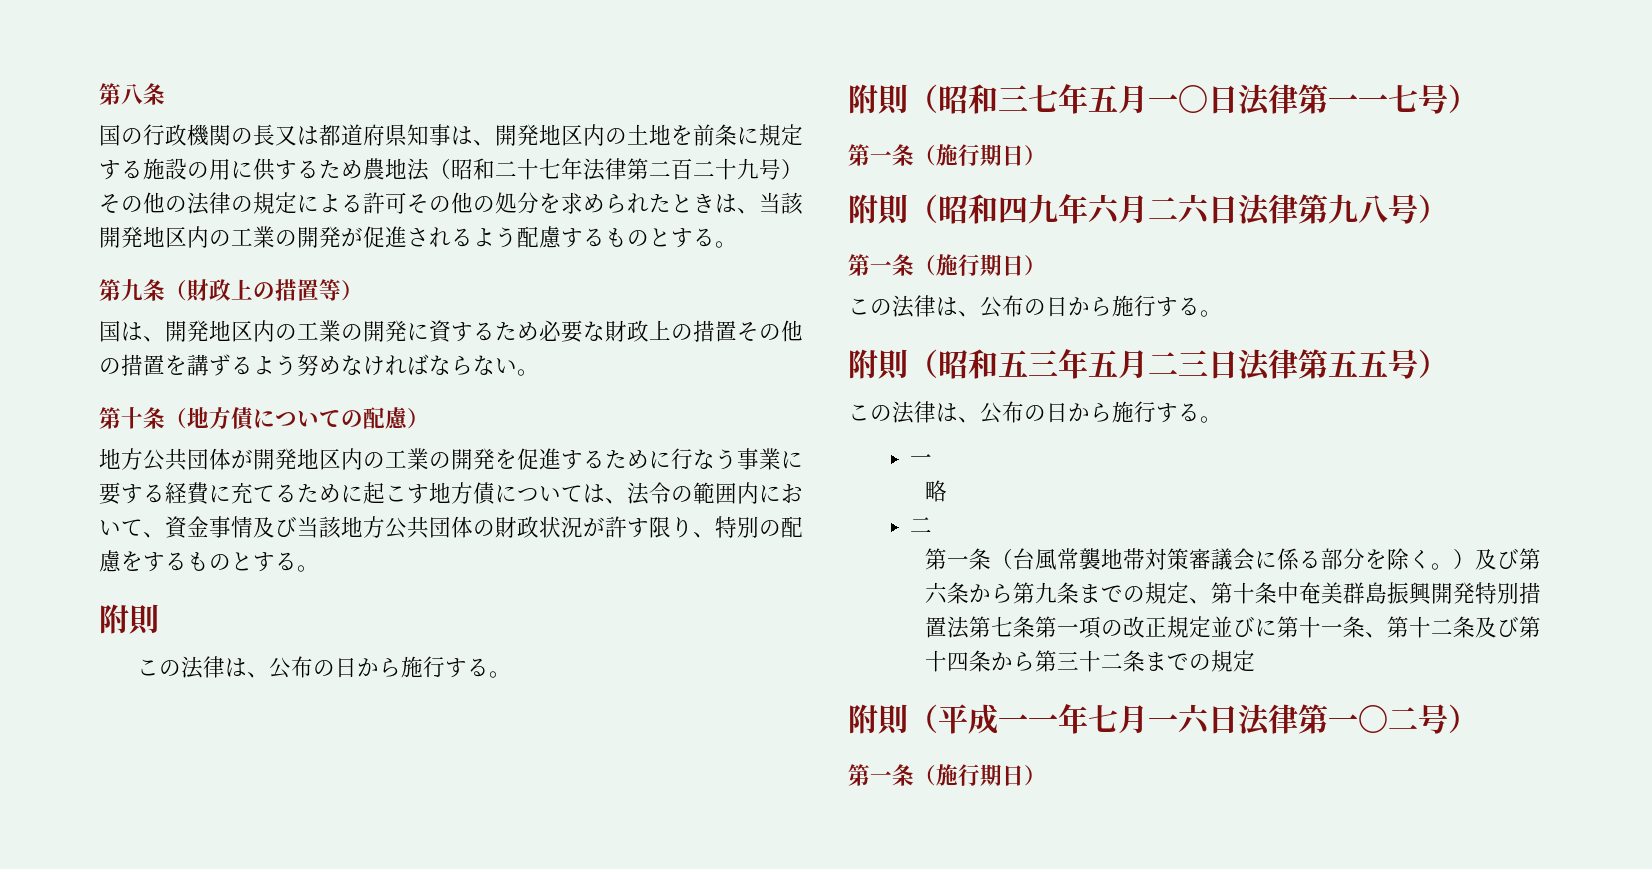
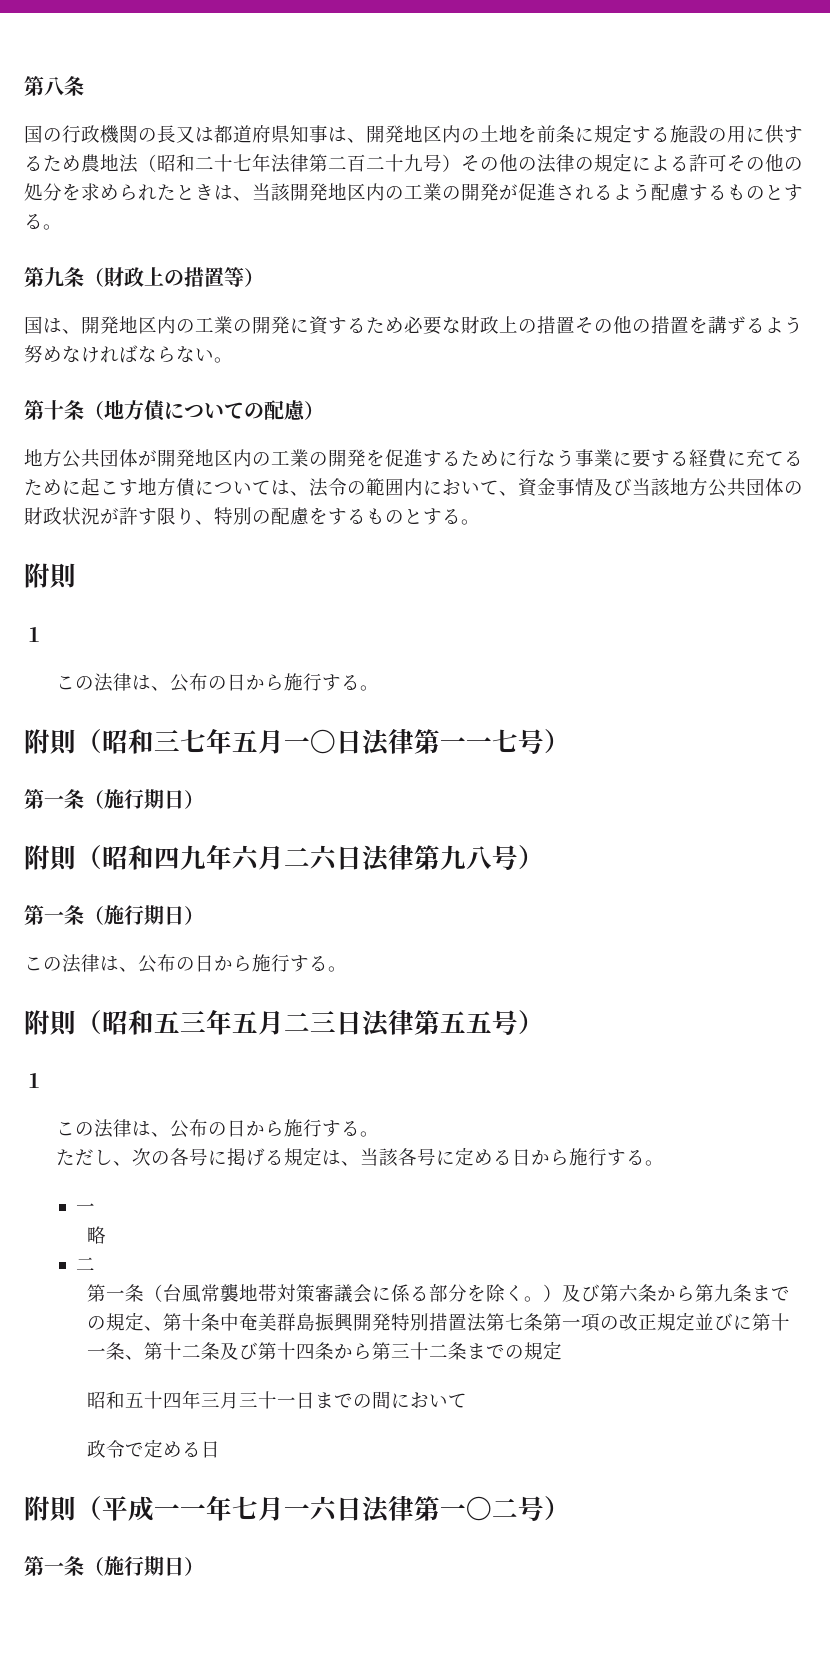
  地方公共団体が開発地区内の工業の開発を促進するために行なう事業に要する経費に充てるために起こす地方債については、法令の範囲内において、資金事情及び当該地方公共団体の財政状況が許す限り、特別の配慮をするものとする。
  附則
+ １
  附則（昭和五三年五月二三日法律第五五号）
+ １
  この法律は、公布の日から施行する。
+ ただし、次の各号に掲げる規定は、当該各号に定める日から施行する。
+ 昭和五十四年三月三十一日までの間において
+ 政令で定める日

